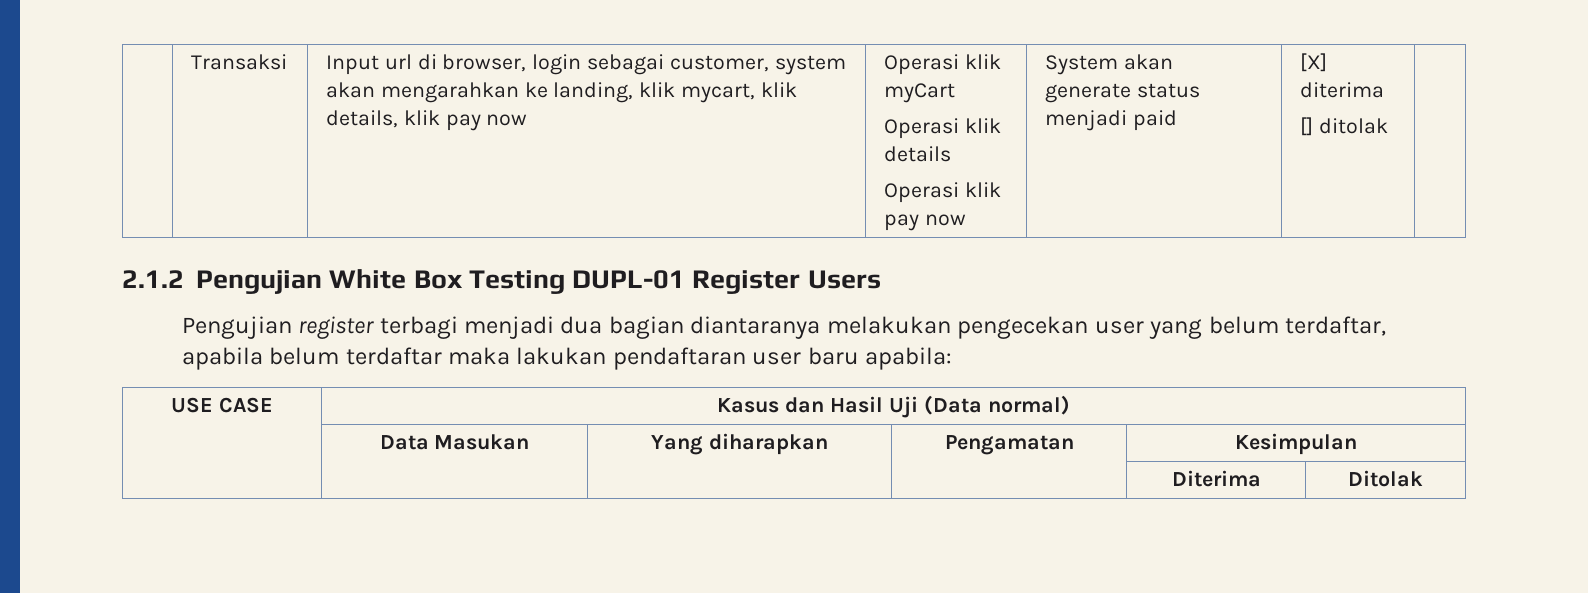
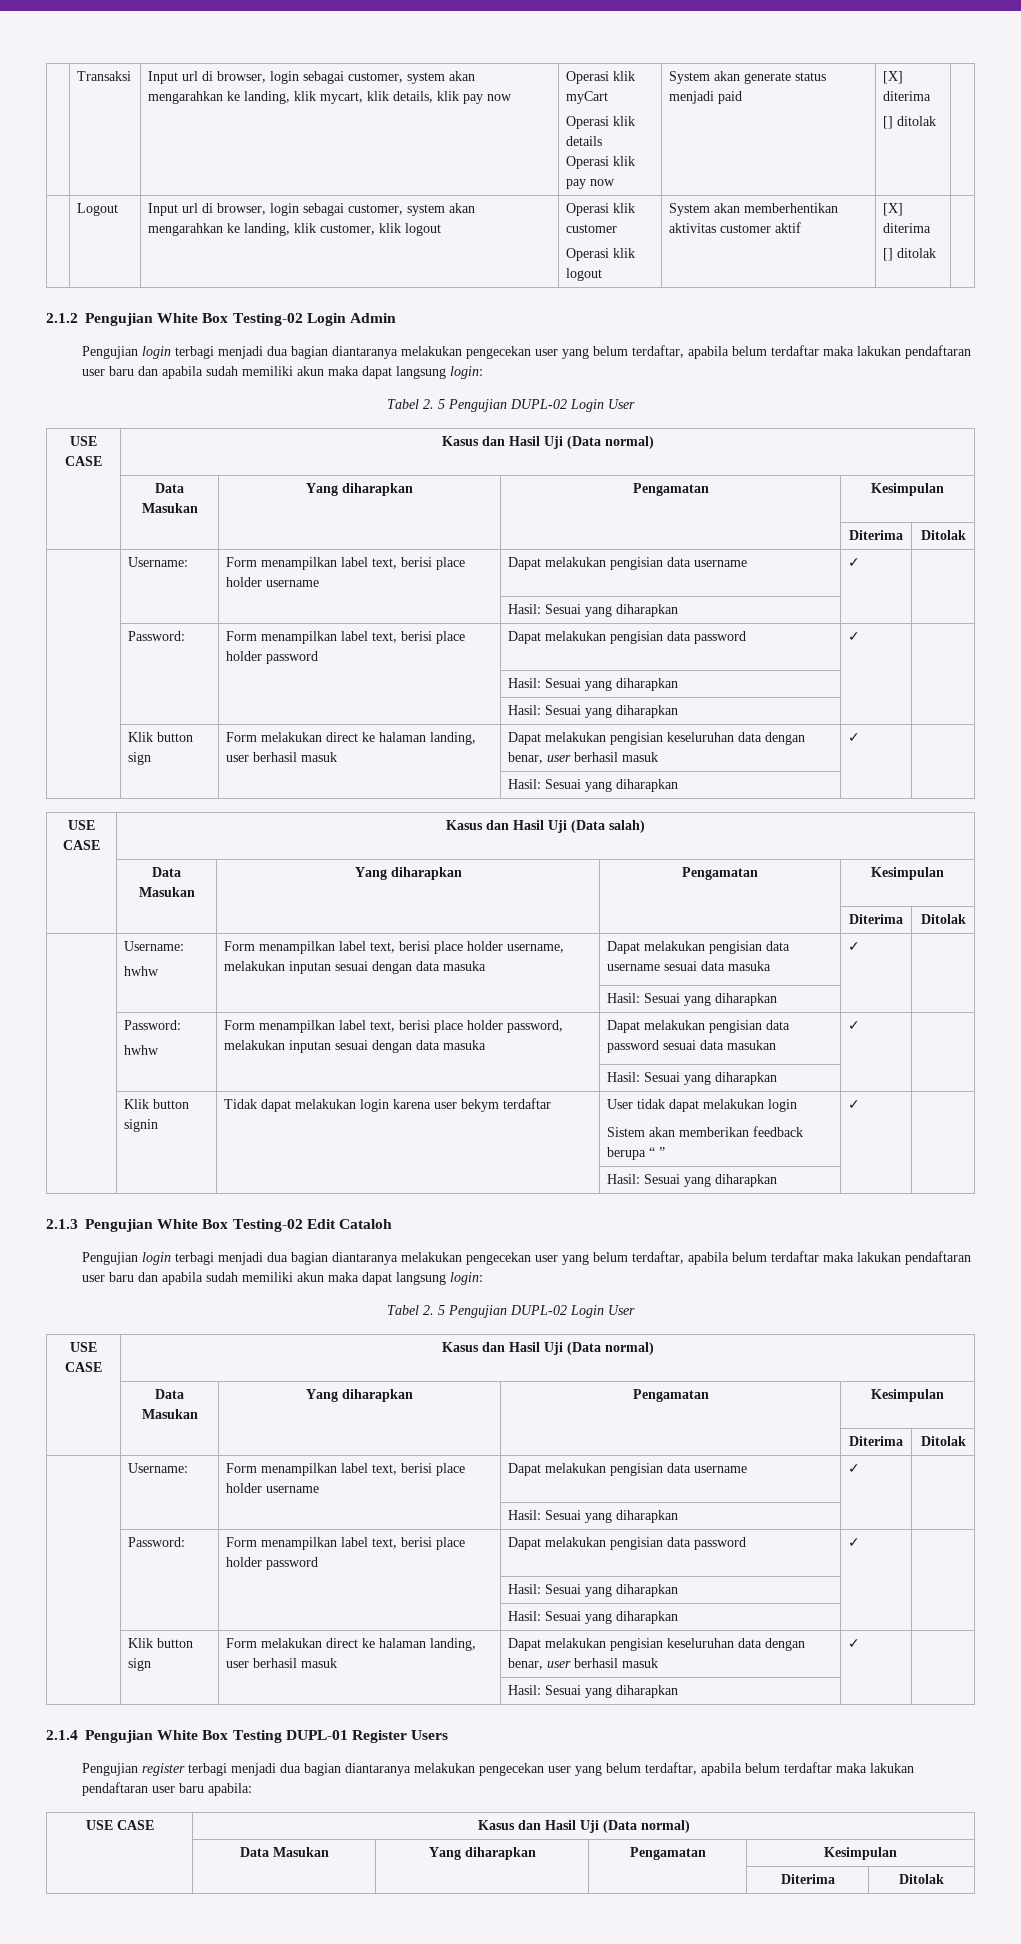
- 2.1.2 Pengujian White Box Testing DUPL-01 Register Users
+ | Logout | Input url di browser, login sebagai customer, system akan mengarahkan ke landing, klik customer, klik logout | Operasi klik customer
+ Operasi klik logout | System akan memberhentikan aktivitas customer aktif | [X] diterima
+ [] ditolak |
+ 2.1.2 Pengujian White Box Testing-02 Login Admin
+ Pengujian login terbagi menjadi dua bagian diantaranya melakukan pengecekan user yang belum terdaftar, apabila belum terdaftar maka lakukan pendaftaran user baru dan apabila sudah memiliki akun maka dapat langsung login:
+ Tabel 2. 5 Pengujian DUPL-02 Login User
+ USE CASE | Kasus dan Hasil Uji (Data normal)
+ | Data Masukan | Yang diharapkan | Pengamatan | Kesimpulan
+ | | | | Diterima | Ditolak
+ | Username: | Form menampilkan label text, berisi place holder username | Dapat melakukan pengisian data username | ✓ |
+ | | | Hasil: Sesuai yang diharapkan | |
+ | Password: | Form menampilkan label text, berisi place holder password | Dapat melakukan pengisian data password | ✓ |
+ | | | Hasil: Sesuai yang diharapkan | |
+ | | | Hasil: Sesuai yang diharapkan | |
+ | Klik button sign | Form melakukan direct ke halaman landing, user berhasil masuk | Dapat melakukan pengisian keseluruhan data dengan benar, user berhasil masuk | ✓ |
+ | | | Hasil: Sesuai yang diharapkan | |
+ USE CASE | Kasus dan Hasil Uji (Data salah)
+ | Data Masukan | Yang diharapkan | Pengamatan | Kesimpulan
+ | | | | Diterima | Ditolak
+ | Username:
+ hwhw | Form menampilkan label text, berisi place holder username, melakukan inputan sesuai dengan data masuka | Dapat melakukan pengisian data username sesuai data masuka | ✓ |
+ | | | Hasil: Sesuai yang diharapkan | |
+ | Password:
+ hwhw | Form menampilkan label text, berisi place holder password, melakukan inputan sesuai dengan data masuka | Dapat melakukan pengisian data password sesuai data masukan | ✓ |
+ | | | Hasil: Sesuai yang diharapkan | |
+ | Klik button signin | Tidak dapat melakukan login karena user bekym terdaftar | User tidak dapat melakukan login
+ Sistem akan memberikan feedback berupa “ ” | ✓ |
+ | | | Hasil: Sesuai yang diharapkan | |
+ 2.1.3 Pengujian White Box Testing-02 Edit Cataloh
+ Pengujian login terbagi menjadi dua bagian diantaranya melakukan pengecekan user yang belum terdaftar, apabila belum terdaftar maka lakukan pendaftaran user baru dan apabila sudah memiliki akun maka dapat langsung login:
+ Tabel 2. 5 Pengujian DUPL-02 Login User
+ USE CASE | Kasus dan Hasil Uji (Data normal)
+ | Data Masukan | Yang diharapkan | Pengamatan | Kesimpulan
+ | | | | Diterima | Ditolak
+ | Username: | Form menampilkan label text, berisi place holder username | Dapat melakukan pengisian data username | ✓ |
+ | | | Hasil: Sesuai yang diharapkan | |
+ | Password: | Form menampilkan label text, berisi place holder password | Dapat melakukan pengisian data password | ✓ |
+ | | | Hasil: Sesuai yang diharapkan | |
+ | | | Hasil: Sesuai yang diharapkan | |
+ | Klik button sign | Form melakukan direct ke halaman landing, user berhasil masuk | Dapat melakukan pengisian keseluruhan data dengan benar, user berhasil masuk | ✓ |
+ | | | Hasil: Sesuai yang diharapkan | |
+ 2.1.4 Pengujian White Box Testing DUPL-01 Register Users

